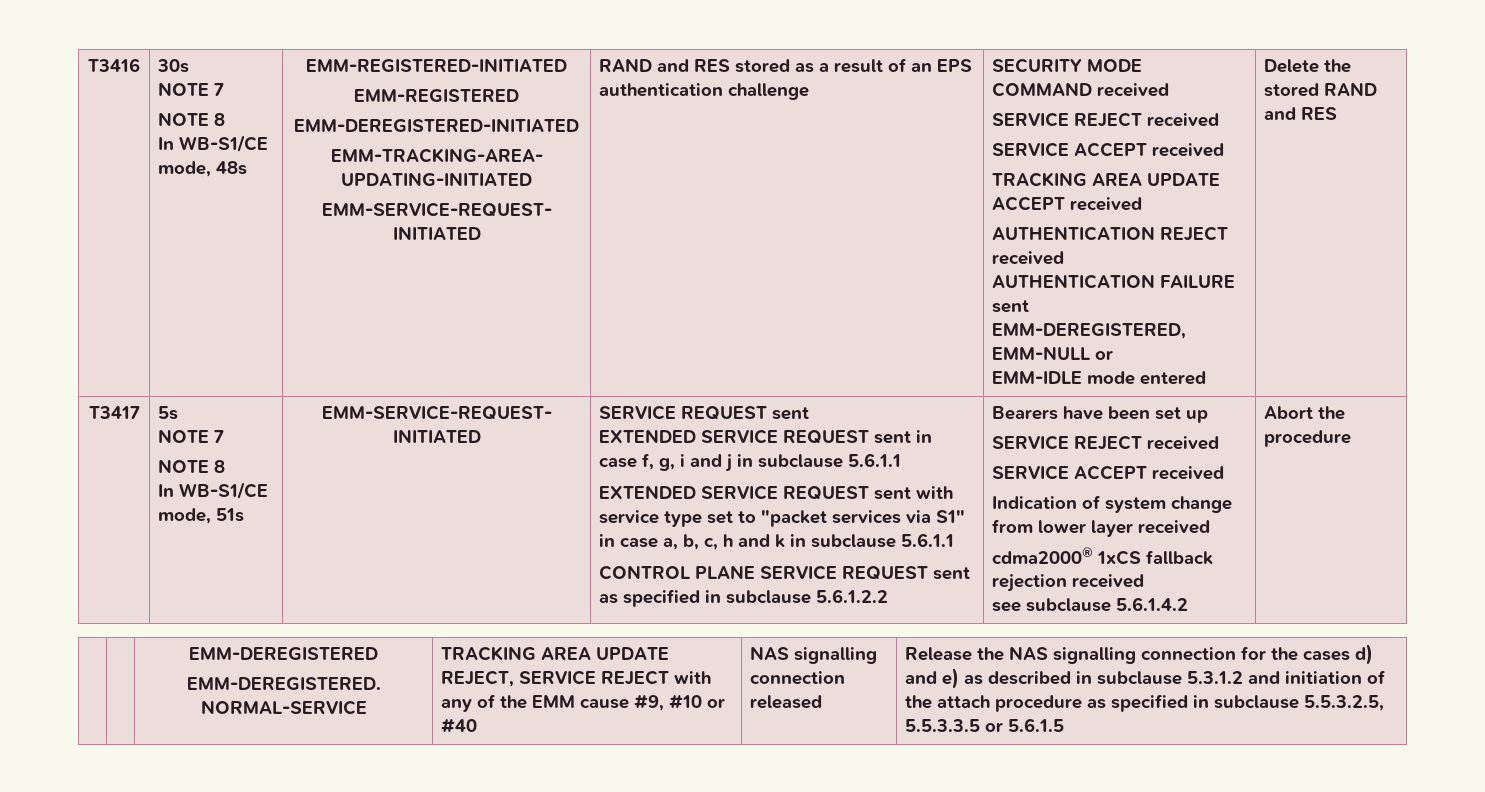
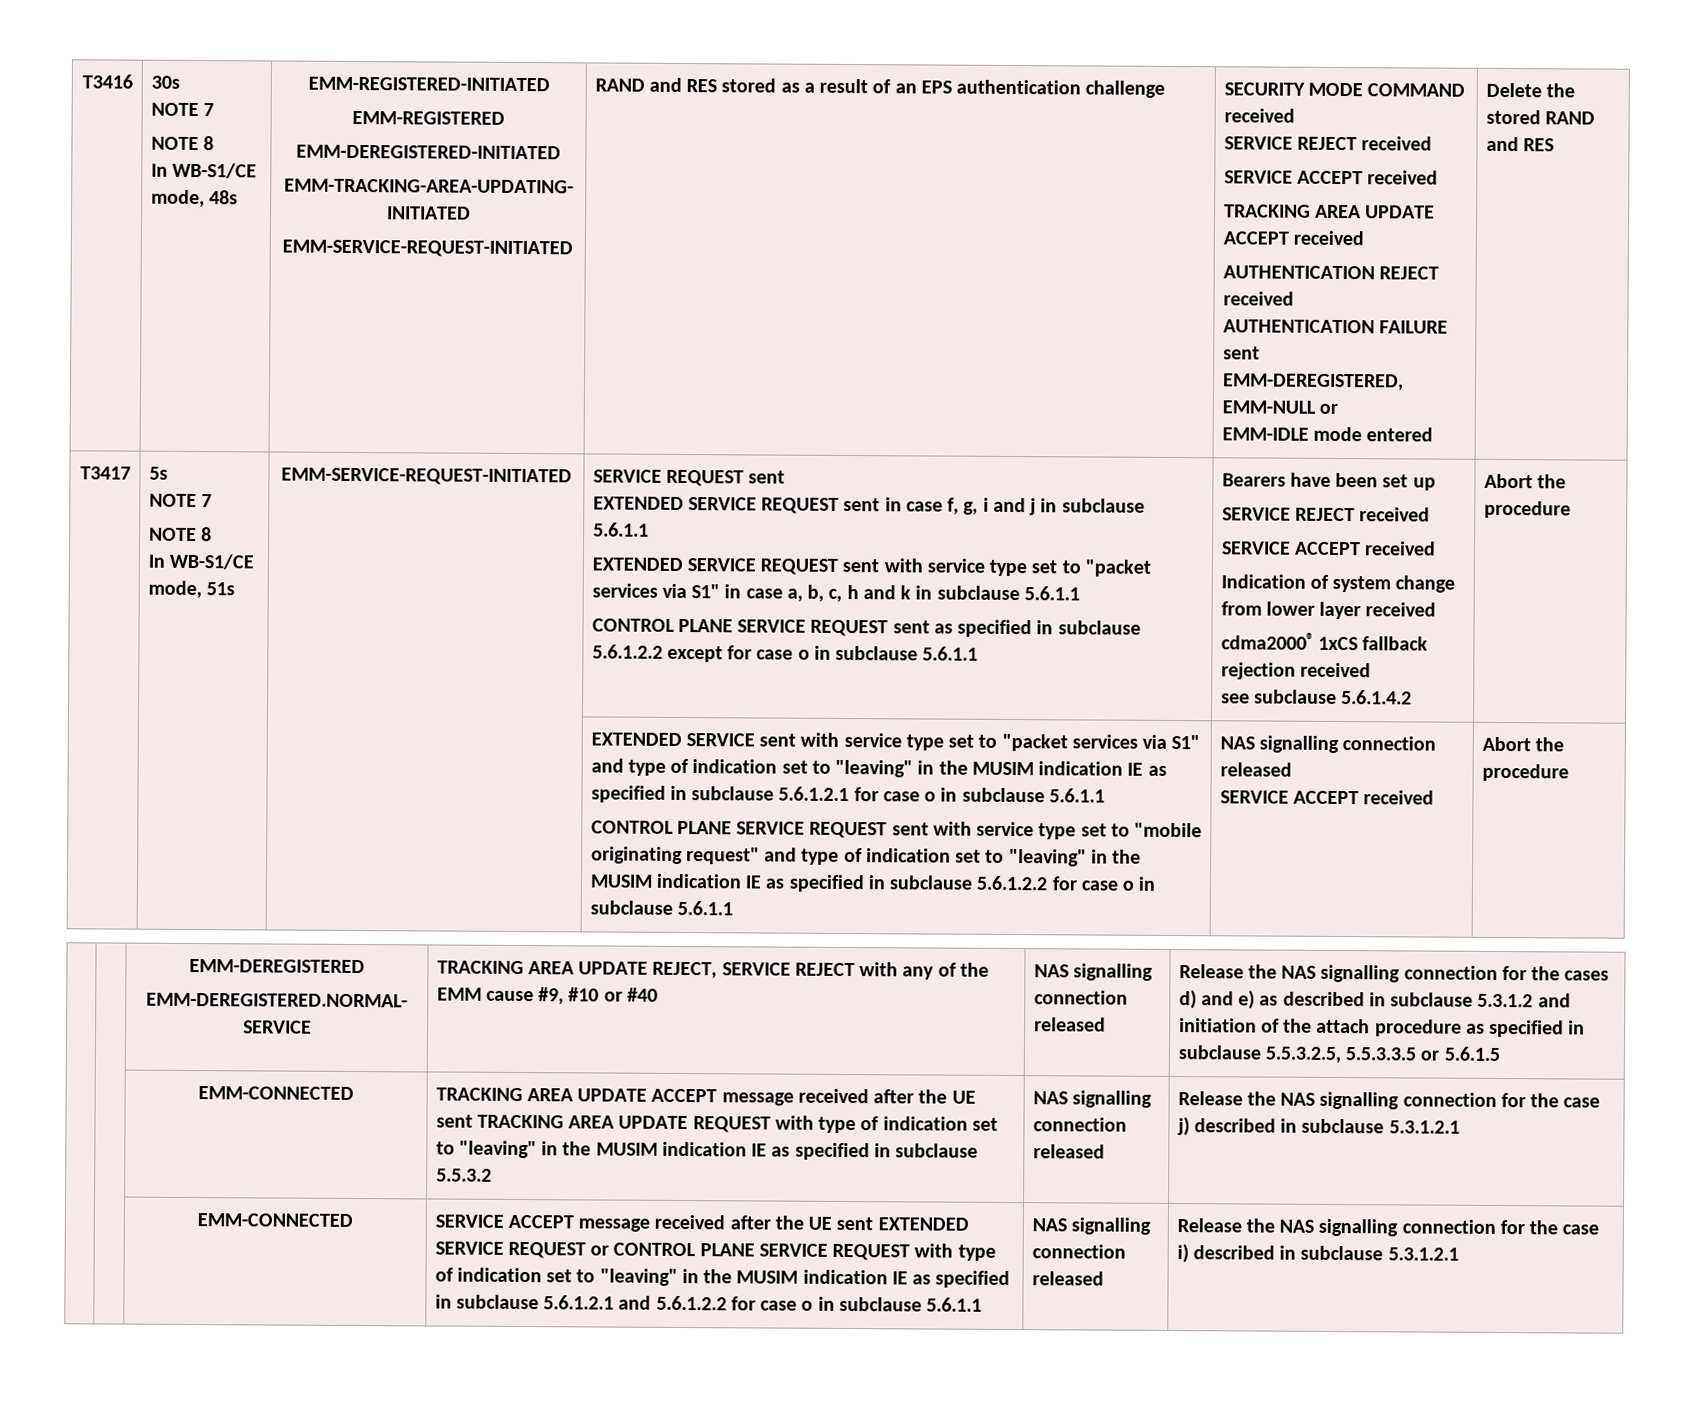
- CONTROL PLANE SERVICE REQUEST sent as specified in subclause 5.6.1.2.2
+ CONTROL PLANE SERVICE REQUEST sent as specified in subclause 5.6.1.2.2 except for case o in subclause 5.6.1.1
+ EXTENDED SERVICE sent with service type set to "packet services via S1" and type of indication set to "leaving" in the MUSIM indication IE as specified in subclause 5.6.1.2.1 for case o in subclause 5.6.1.1
+ CONTROL PLANE SERVICE REQUEST sent with service type set to "mobile originating request" and type of indication set to "leaving" in the MUSIM indication IE as specified in subclause 5.6.1.2.2 for case o in subclause 5.6.1.1 | NAS signalling connection released
+ SERVICE ACCEPT received | Abort the procedure
+ EMM-CONNECTED | TRACKING AREA UPDATE ACCEPT message received after the UE sent TRACKING AREA UPDATE REQUEST with type of indication set to "leaving" in the MUSIM indication IE as specified in subclause 5.5.3.2 | NAS signalling connection released | Release the NAS signalling connection for the case j) described in subclause 5.3.1.2.1
+ | | EMM-CONNECTED | SERVICE ACCEPT message received after the UE sent EXTENDED SERVICE REQUEST or CONTROL PLANE SERVICE REQUEST with type of indication set to "leaving" in the MUSIM indication IE as specified in subclause 5.6.1.2.1 and 5.6.1.2.2 for case o in subclause 5.6.1.1 | NAS signalling connection released | Release the NAS signalling connection for the case i) described in subclause 5.3.1.2.1

